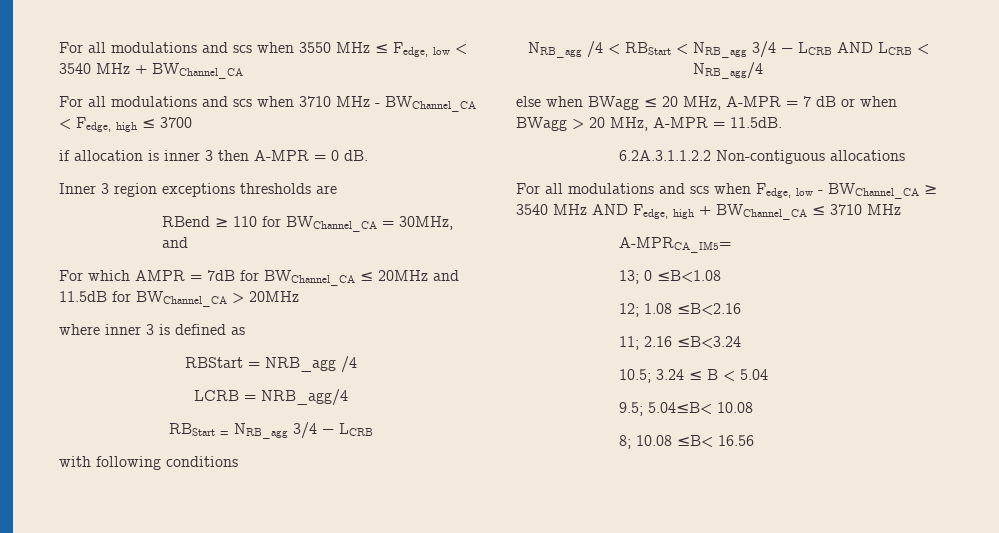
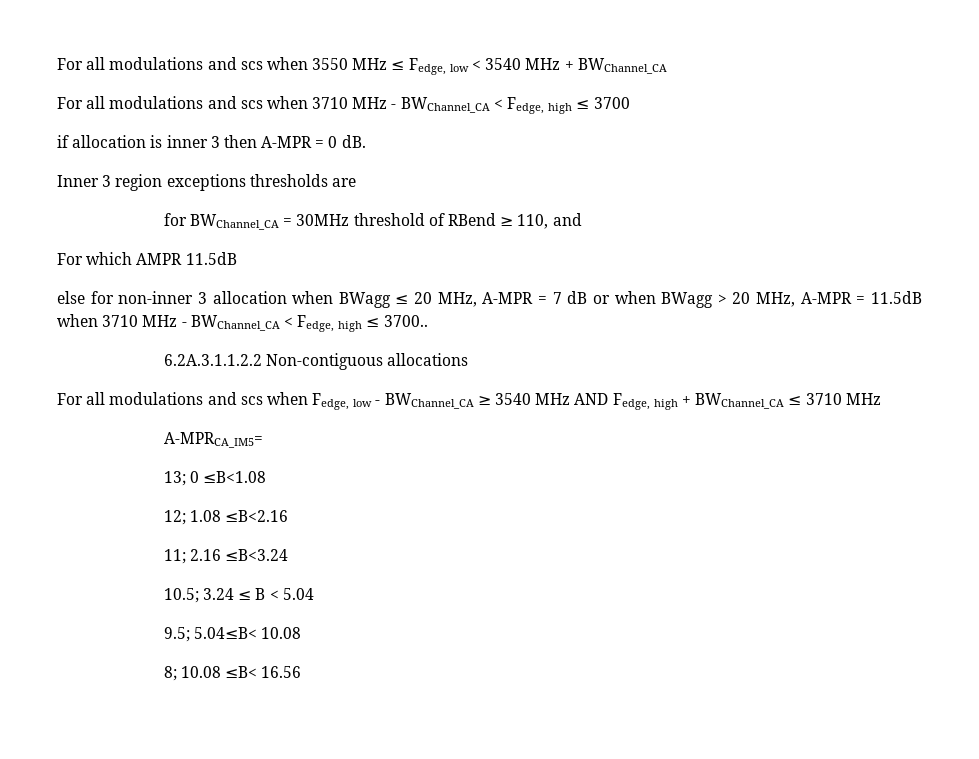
- RBend ≥ 110 for BWChannel_CA = 30MHz, and
- For which AMPR = 7dB for BWChannel_CA ≤ 20MHz and 11.5dB for BWChannel_CA > 20MHz
- where inner 3 is defined as
- RBStart = NRB_agg /4
- LCRB = NRB_agg/4
- RBStart = NRB_agg 3/4 − LCRB
- with following conditions
- NRB_agg /4 < RBStart < NRB_agg 3/4 − LCRB AND LCRB < NRB_agg/4
- else when BWagg ≤ 20 MHz, A-MPR = 7 dB or when BWagg > 20 MHz, A-MPR = 11.5dB.
+ for BWChannel_CA = 30MHz threshold of RBend ≥ 110, and
+ For which AMPR 11.5dB
+ else for non-inner 3 allocation when BWagg ≤ 20 MHz, A-MPR = 7 dB or when BWagg > 20 MHz, A-MPR = 11.5dB when 3710 MHz - BWChannel_CA < Fedge, high ≤ 3700..

